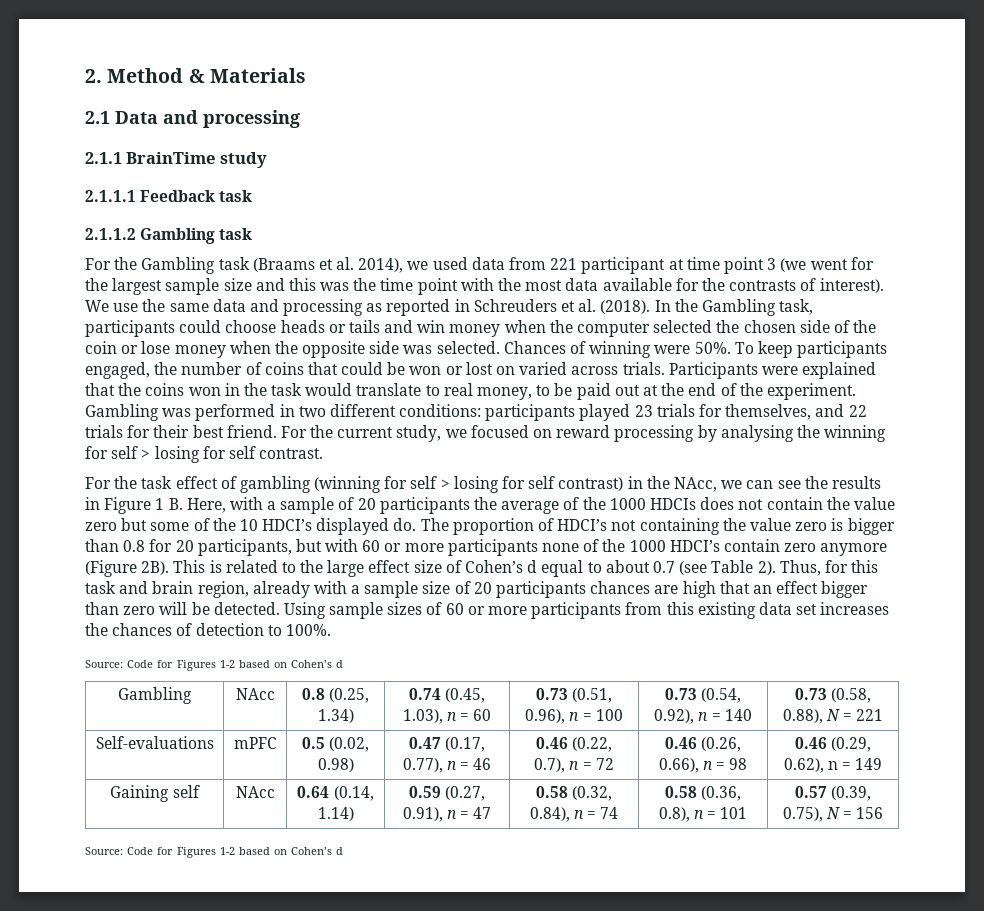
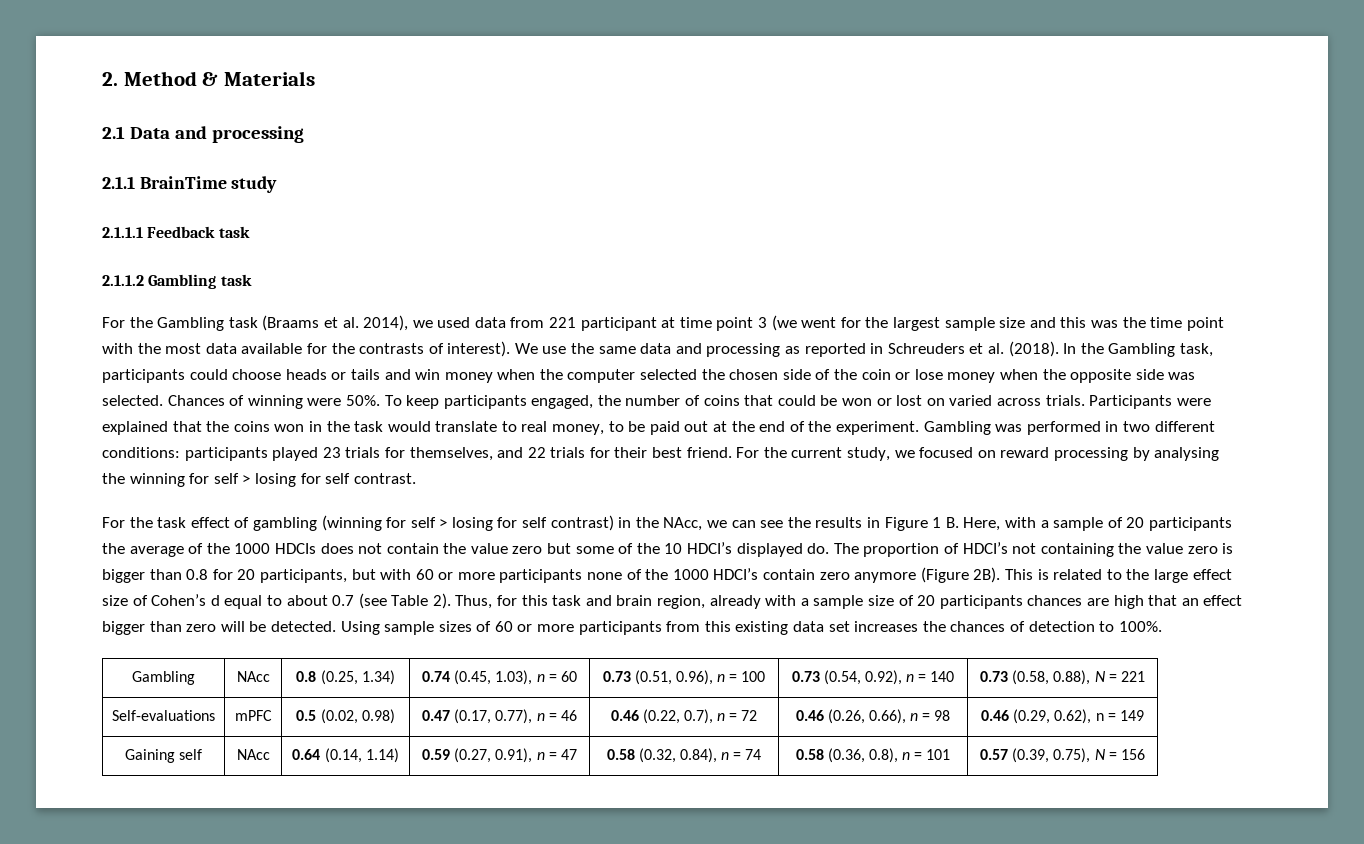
  Using sample sizes of 60 or more participants from this existing data set increases the chances of detection to 100%.
- Source: Code for Figures 1-2 based on Cohen’s d
  Gaining self | NAcc | 0.64 (0.14, 1.14) | 0.59 (0.27, 0.91), n = 47 | 0.58 (0.32, 0.84), n = 74 | 0.58 (0.36, 0.8), n = 101 | 0.57 (0.39, 0.75), N = 156
- Source: Code for Figures 1-2 based on Cohen’s d

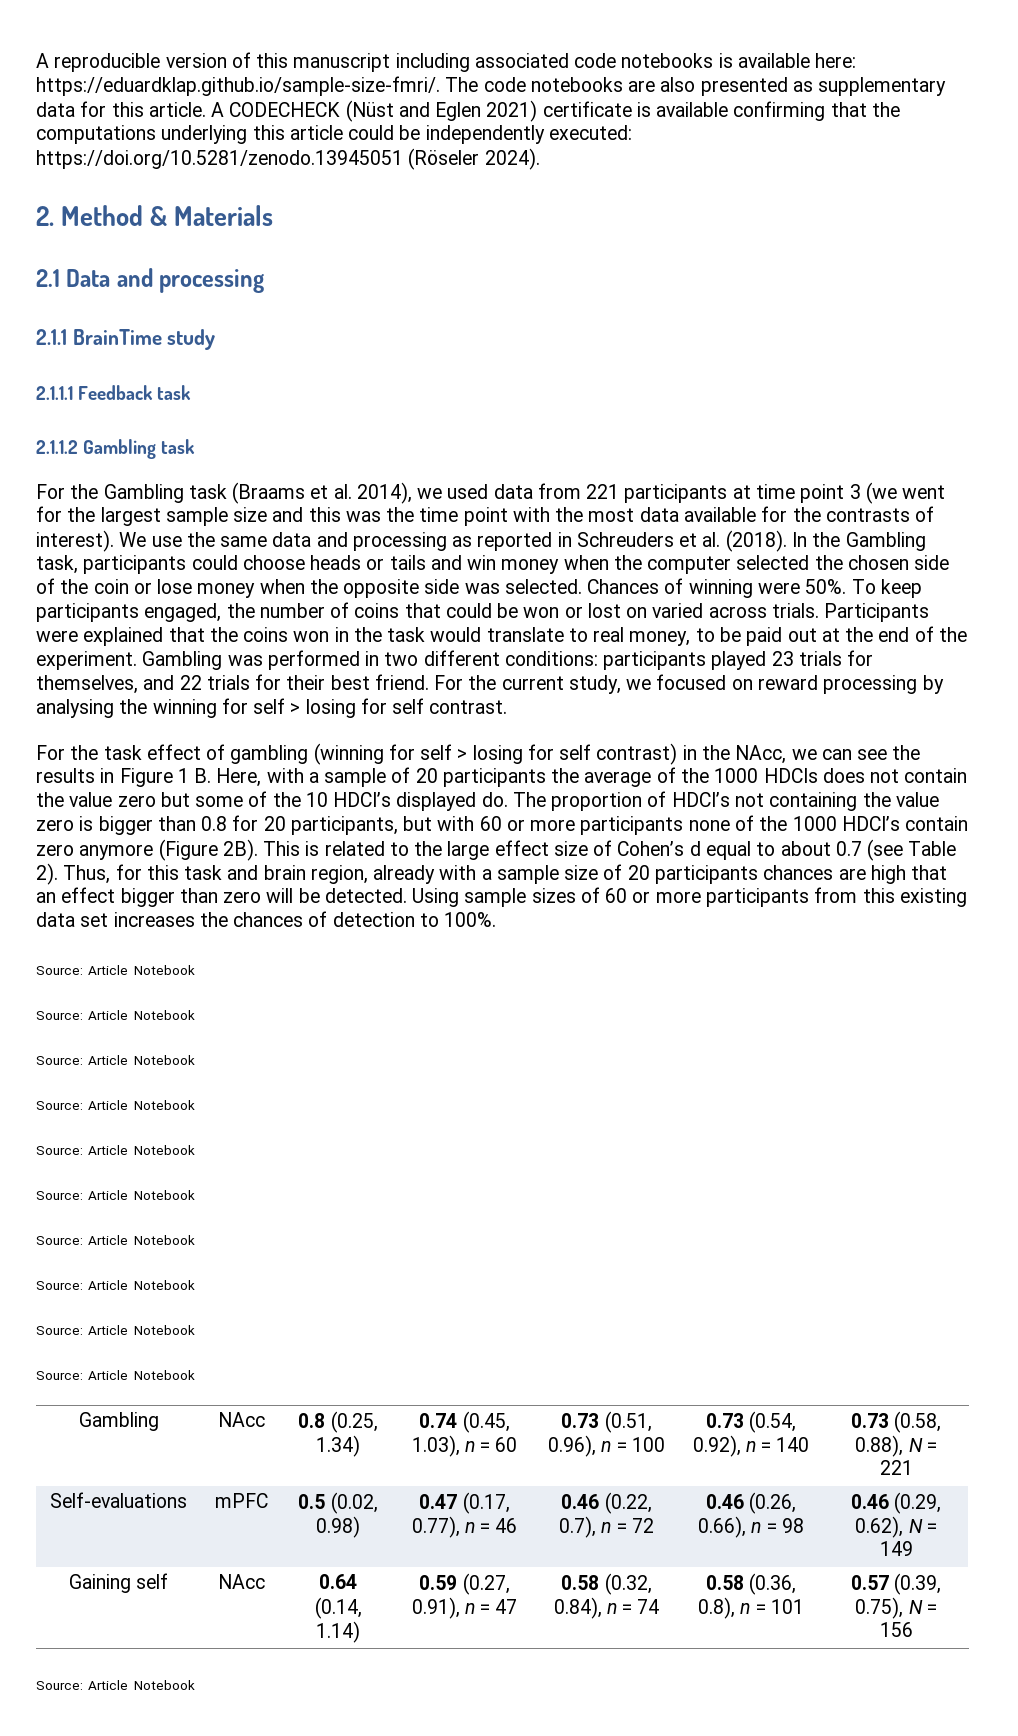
+ A reproducible version of this manuscript including associated code notebooks is available here: https://eduardklap.github.io/sample-size-fmri/. The code notebooks are also presented as supplementary data for this article. A CODECHECK (Nüst and Eglen 2021) certificate is available confirming that the computations underlying this article could be independently executed: https://doi.org/10.5281/zenodo.13945051 (Röseler 2024).
- For the Gambling task (Braams et al. 2014), we used data from 221 participant at time point 3 (we went for the largest sample size and this was the time point with the most data available for the contrasts of interest).
+ For the Gambling task (Braams et al. 2014), we used data from 221 participants at time point 3 (we went for the largest sample size and this was the time point with the most data available for the contrasts of interest).
  Using sample sizes of 60 or more participants from this existing data set increases the chances of detection to 100%.
+ Source: Article Notebook
+ Source: Article Notebook
+ Source: Article Notebook
+ Source: Article Notebook
+ Source: Article Notebook
+ Source: Article Notebook
+ Source: Article Notebook
+ Source: Article Notebook
+ Source: Article Notebook
+ Source: Article Notebook
- Self-evaluations | mPFC | 0.5 (0.02, 0.98) | 0.47 (0.17, 0.77), n = 46 | 0.46 (0.22, 0.7), n = 72 | 0.46 (0.26, 0.66), n = 98 | 0.46 (0.29, 0.62), n = 149
+ Self-evaluations | mPFC | 0.5 (0.02, 0.98) | 0.47 (0.17, 0.77), n = 46 | 0.46 (0.22, 0.7), n = 72 | 0.46 (0.26, 0.66), n = 98 | 0.46 (0.29, 0.62), N = 149
  Gaining self | NAcc | 0.64 (0.14, 1.14) | 0.59 (0.27, 0.91), n = 47 | 0.58 (0.32, 0.84), n = 74 | 0.58 (0.36, 0.8), n = 101 | 0.57 (0.39, 0.75), N = 156
+ Source: Article Notebook

